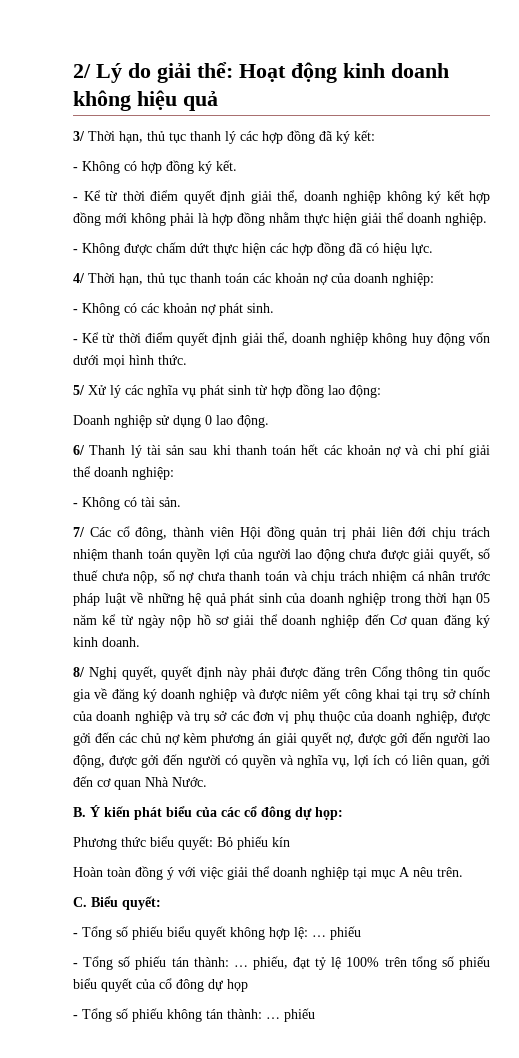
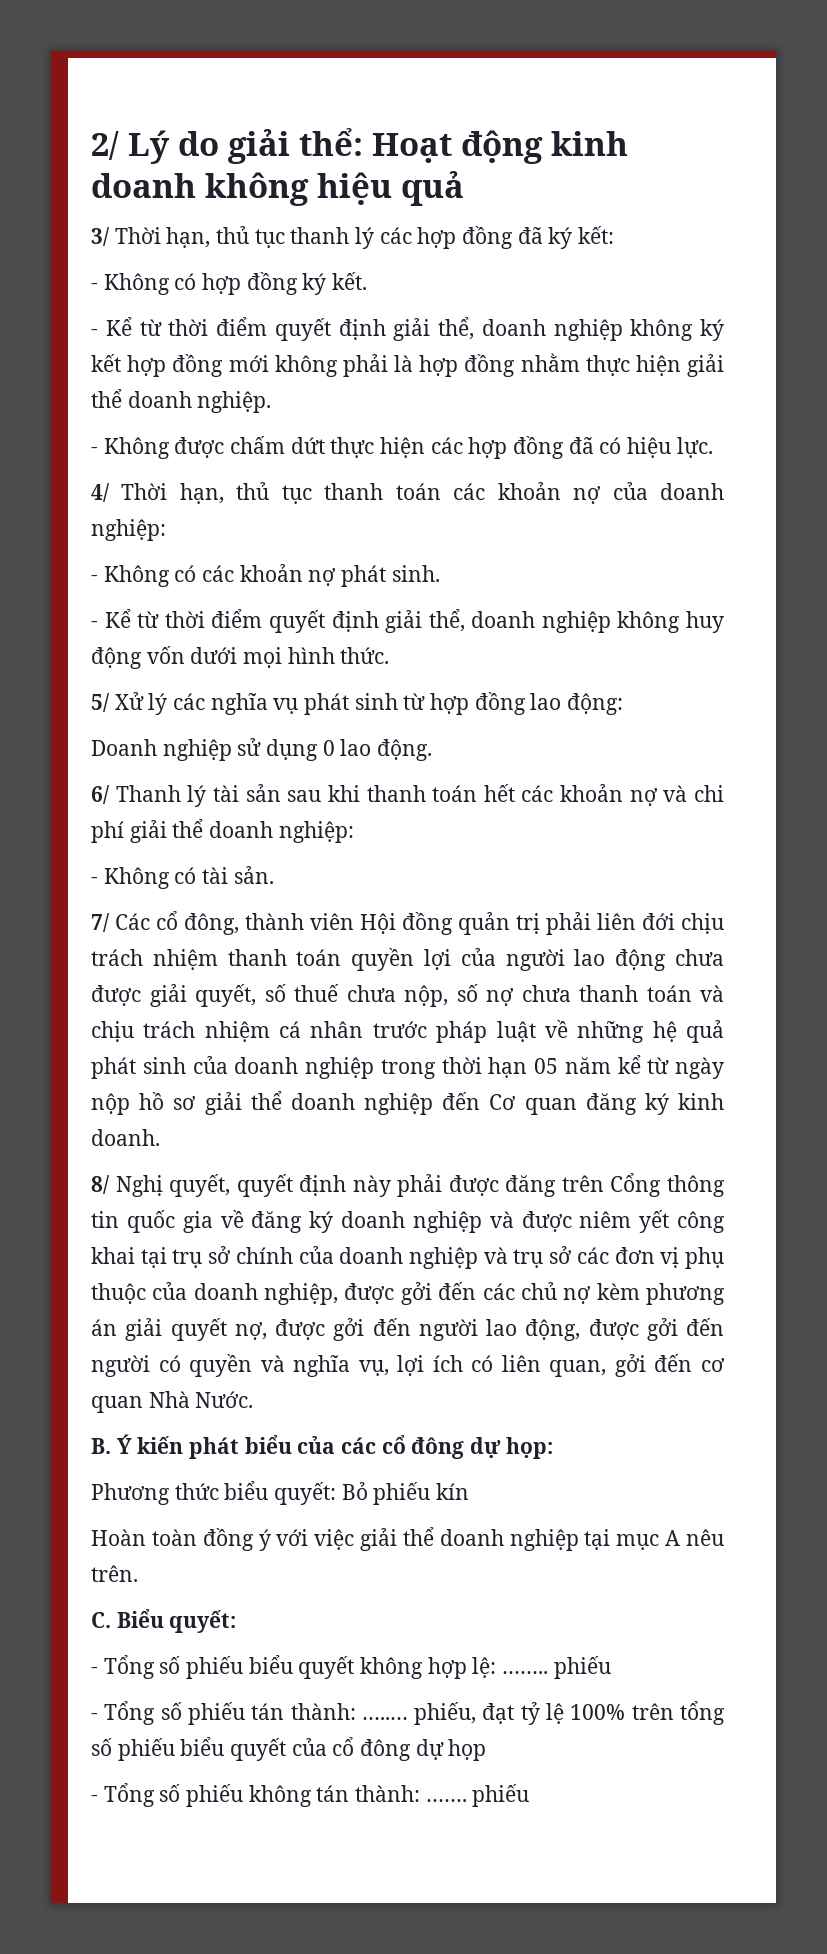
- - Tổng số phiếu biểu quyết không hợp lệ: … phiếu
+ - Tổng số phiếu biểu quyết không hợp lệ: …….. phiếu
- - Tổng số phiếu tán thành: … phiếu, đạt tỷ lệ 100% trên tổng số phiếu biểu quyết của cổ đông dự họp
+ - Tổng số phiếu tán thành: …..… phiếu, đạt tỷ lệ 100% trên tổng số phiếu biểu quyết của cổ đông dự họp
- - Tổng số phiếu không tán thành: … phiếu
+ - Tổng số phiếu không tán thành: ……. phiếu

